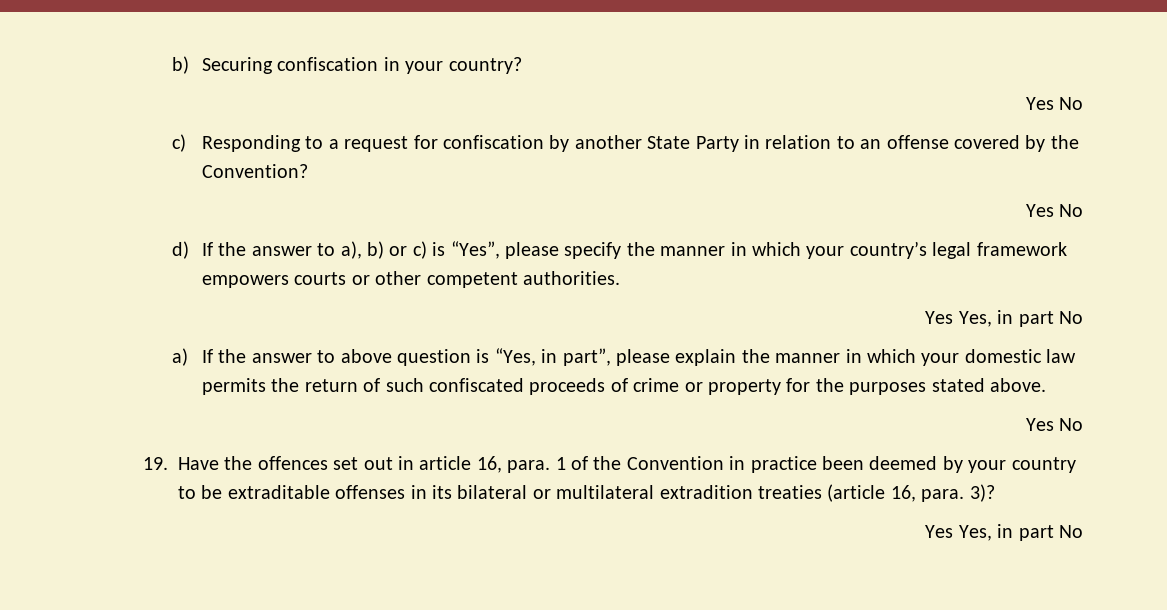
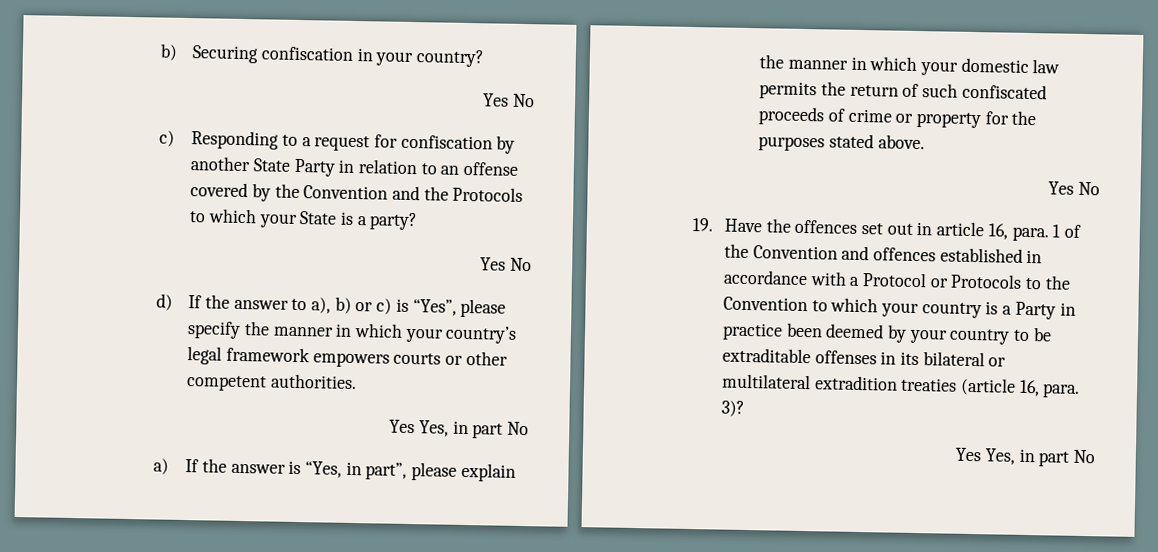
- c) Responding to a request for confiscation by another State Party in relation to an offense covered by the Convention?
+ c) Responding to a request for confiscation by another State Party in relation to an offense covered by the Convention and the Protocols to which your State is a party?
- a) If the answer to above question is “Yes, in part”, please explain the manner in which your domestic law permits the return of such confiscated proceeds of crime or property for the purposes stated above.
+ a) If the answer is “Yes, in part”, please explain the manner in which your domestic law permits the return of such confiscated proceeds of crime or property for the purposes stated above.
- 19. Have the offences set out in article 16, para. 1 of the Convention in practice been deemed by your country to be extraditable offenses in its bilateral or multilateral extradition treaties (article 16, para. 3)?
+ 19. Have the offences set out in article 16, para. 1 of the Convention and offences established in accordance with a Protocol or Protocols to the Convention to which your country is a Party in practice been deemed by your country to be extraditable offenses in its bilateral or multilateral extradition treaties (article 16, para. 3)?

